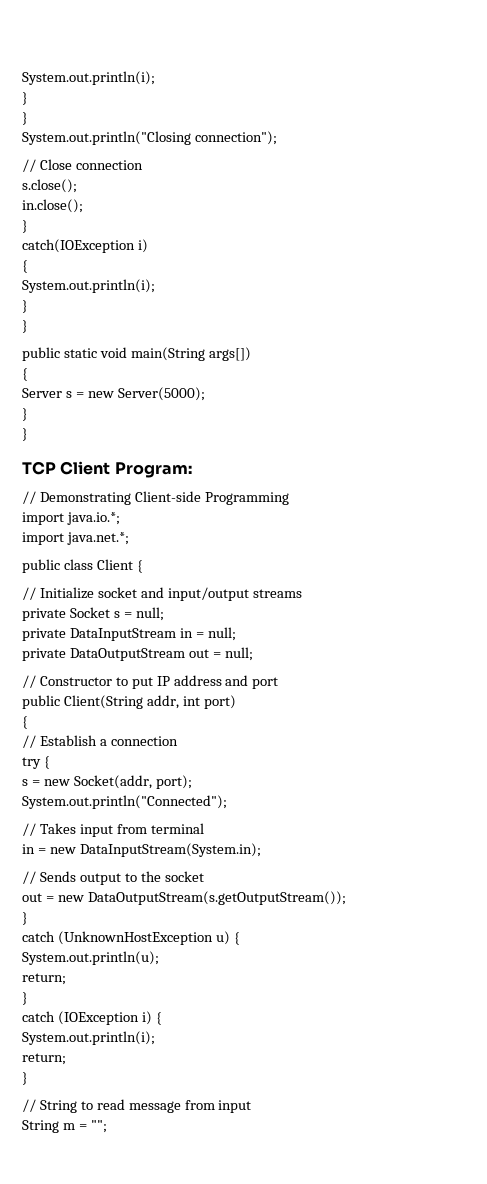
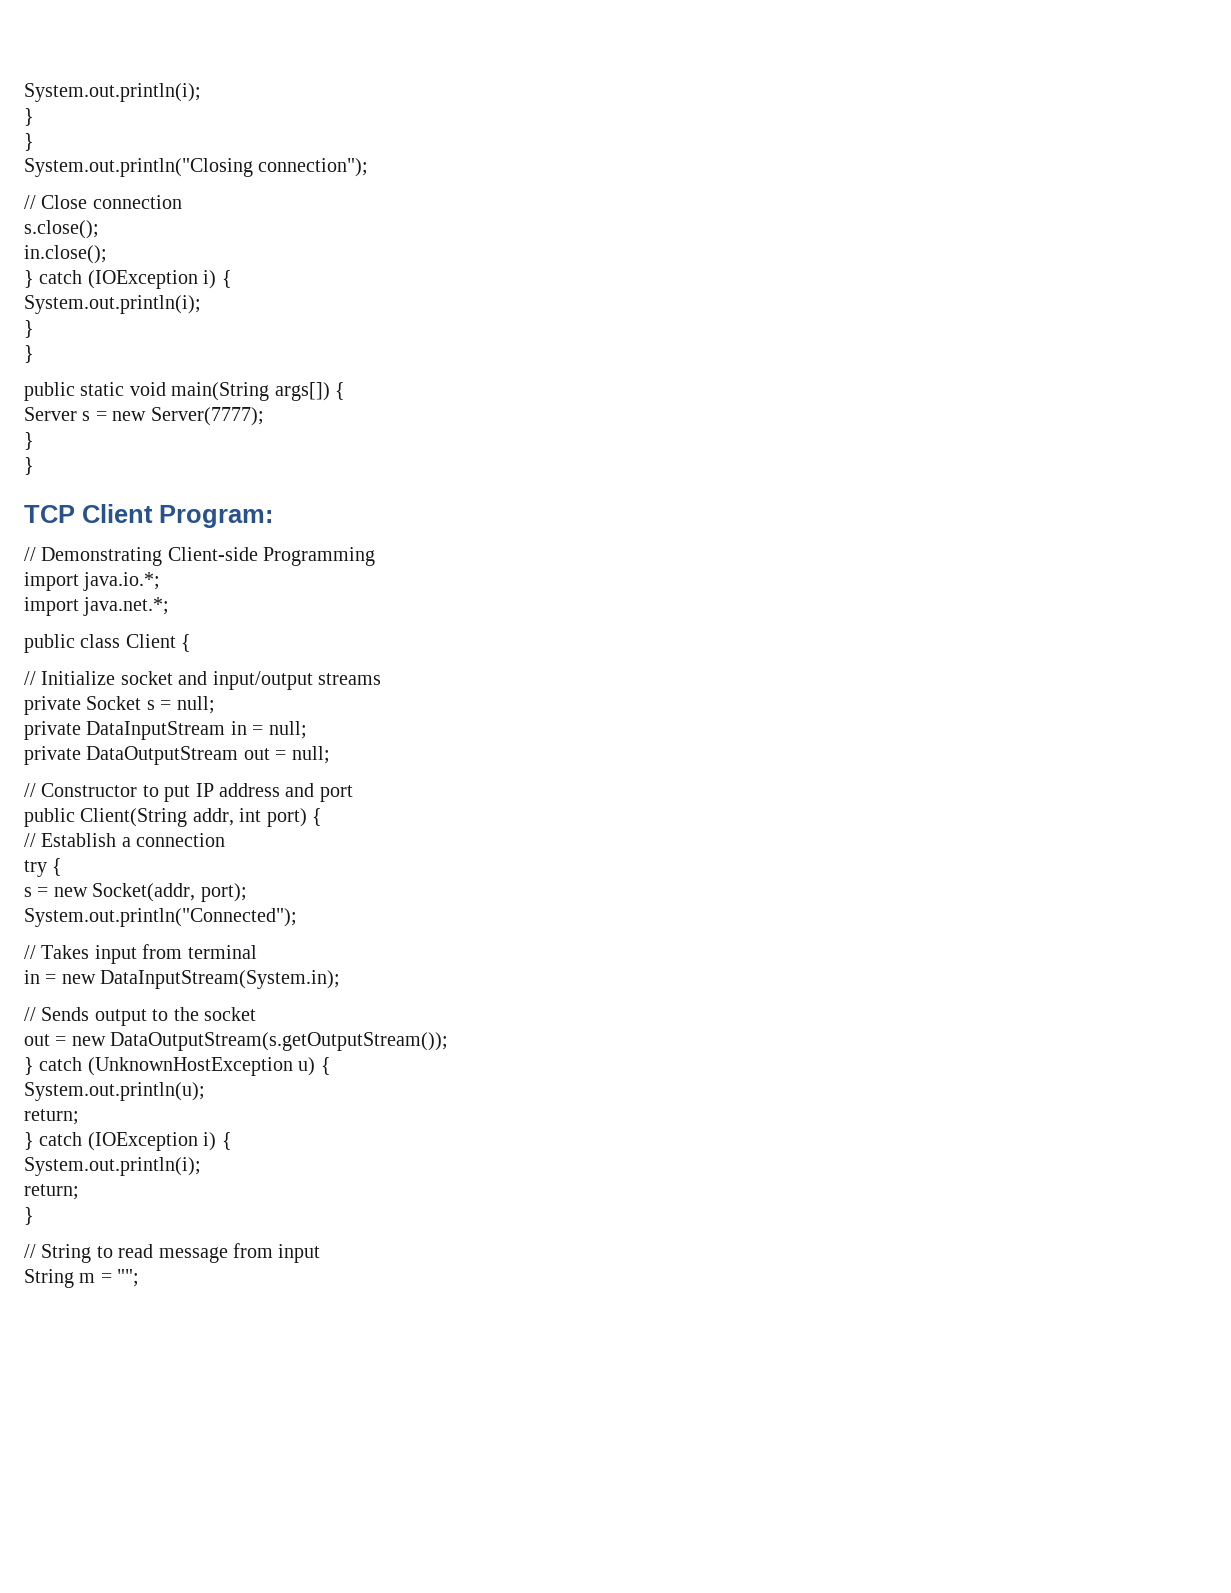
  in.close();
- }
- catch(IOException i)
- {
+ } catch (IOException i) {
- public static void main(String args[])
- {
+ public static void main(String args[]) {
- Server s = new Server(5000);
+ Server s = new Server(7777);
- public Client(String addr, int port)
- {
+ public Client(String addr, int port) {
  out = new DataOutputStream(s.getOutputStream());
- }
- catch (UnknownHostException u) {
+ } catch (UnknownHostException u) {
  System.out.println(u);
  return;
- }
- catch (IOException i) {
+ } catch (IOException i) {

